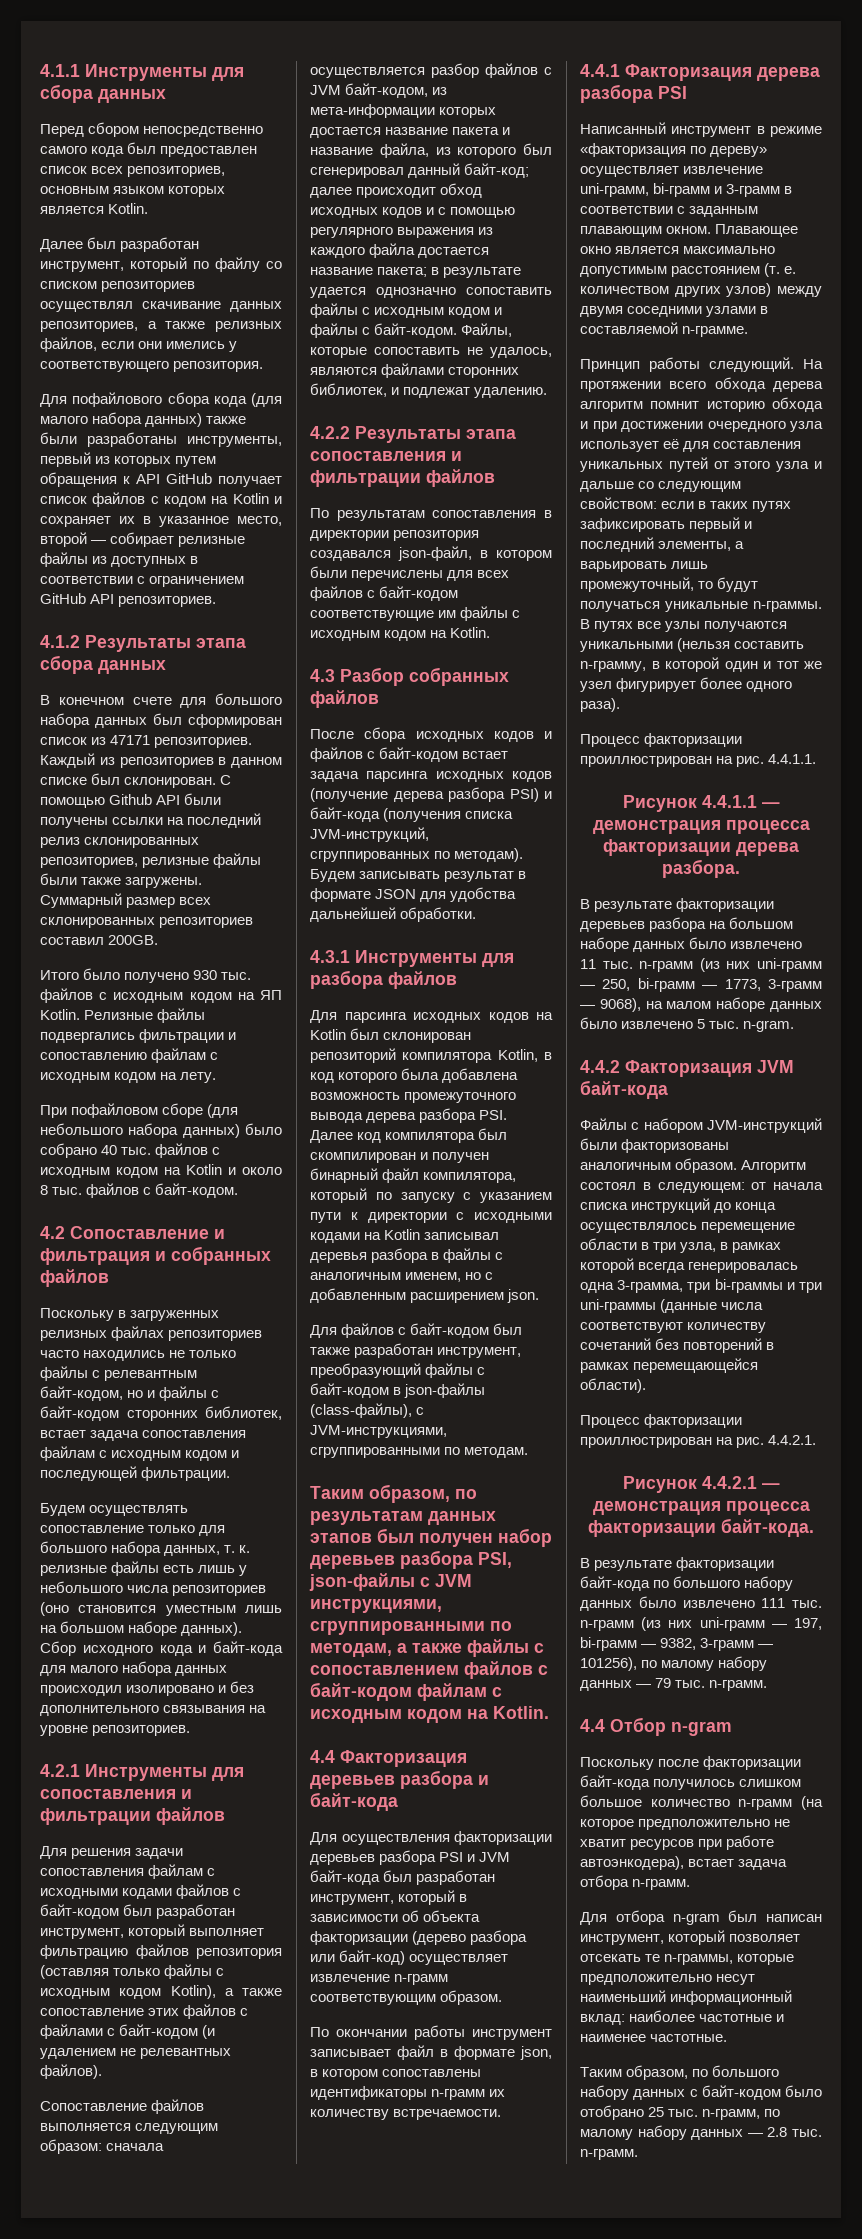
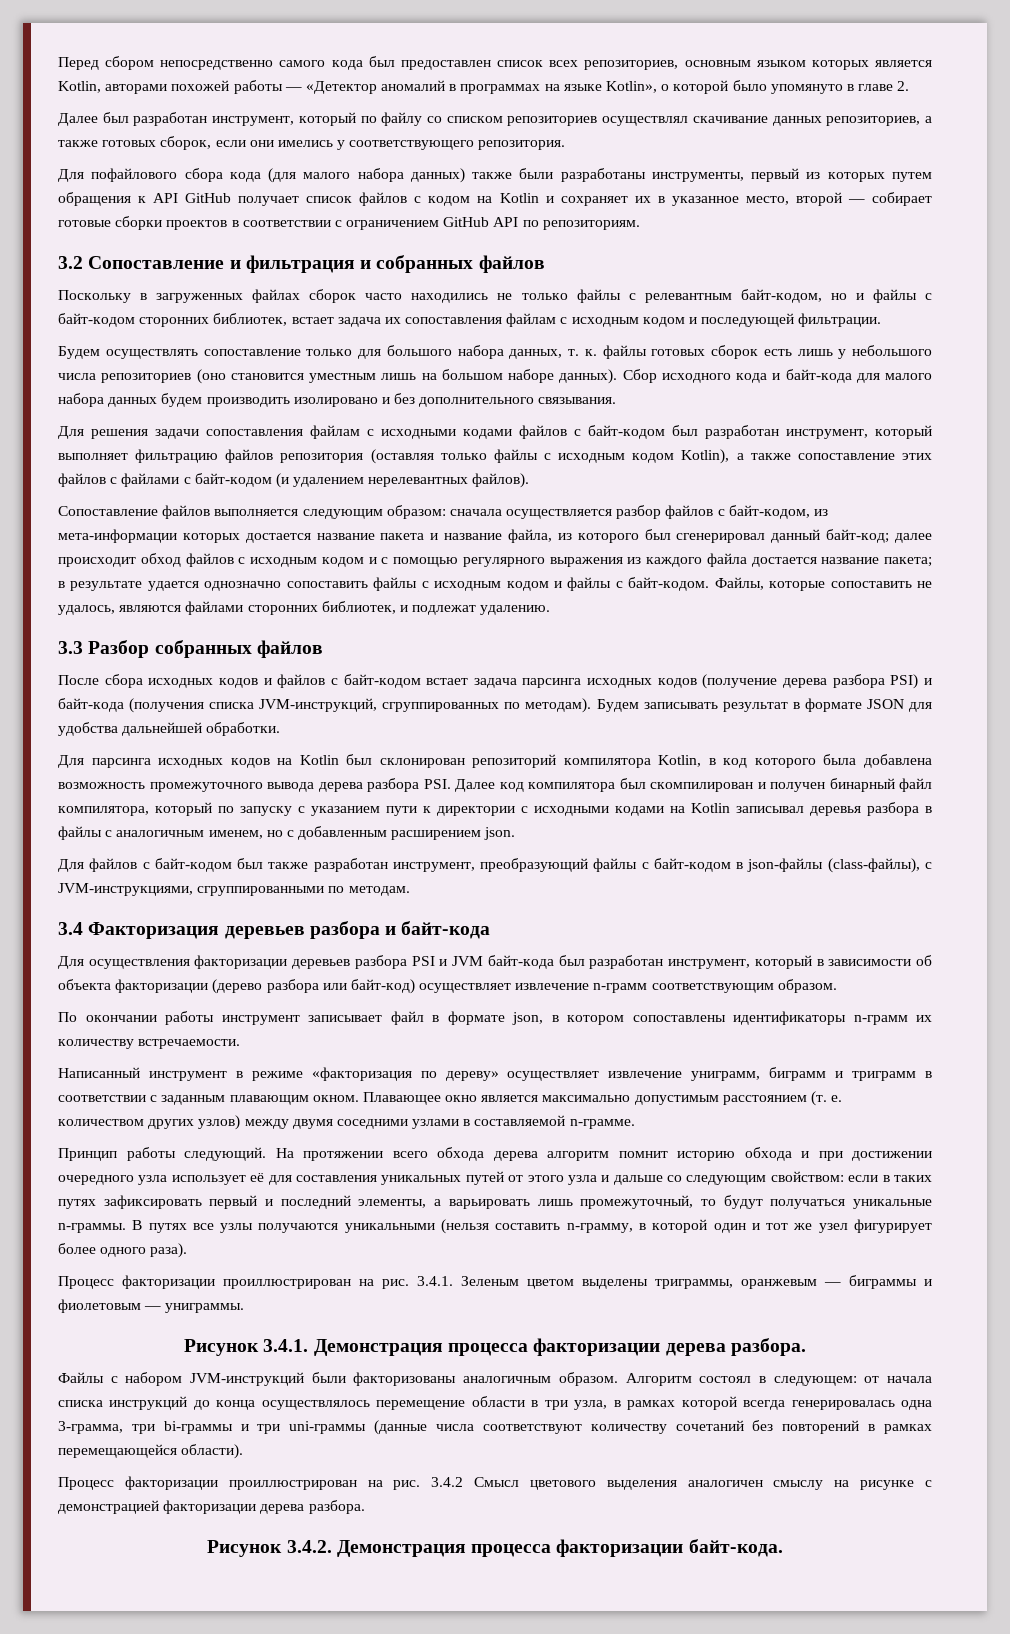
- 4.1.1 Инструменты для сбора данных
- Перед сбором непосредственно самого кода был предоставлен список всех репозиториев, основным языком которых является Kotlin.
+ Перед сбором непосредственно самого кода был предоставлен список всех репозиториев, основным языком которых является Kotlin, авторами похожей работы — «Детектор аномалий в программах на языке Kotlin», о которой было упомянуто в главе 2.
- Далее был разработан инструмент, который по файлу со списком репозиториев осуществлял скачивание данных репозиториев, а также релизных файлов, если они имелись у соответствующего репозитория.
+ Далее был разработан инструмент, который по файлу со списком репозиториев осуществлял скачивание данных репозиториев, а также готовых сборок, если они имелись у соответствующего репозитория.
- Для пофайлового сбора кода (для малого набора данных) также были разработаны инструменты, первый из которых путем обращения к API GitHub получает список файлов с кодом на Kotlin и сохраняет их в указанное место, второй — собирает релизные файлы из доступных в соответствии с ограничением GitHub API репозиториев.
- 4.1.2 Результаты этапа сбора данных
- В конечном счете для большого набора данных был сформирован список из 47171 репозиториев. Каждый из репозиториев в данном списке был склонирован. С помощью Github API были получены ссылки на последний релиз склонированных репозиториев, релизные файлы были также загружены. Суммарный размер всех склонированных репозиториев составил 200GB.
- Итого было получено 930 тыс. файлов с исходным кодом на ЯП Kotlin. Релизные файлы подвергались фильтрации и сопоставлению файлам с исходным кодом на лету.
- При пофайловом сборе (для небольшого набора данных) было собрано 40 тыс. файлов с исходным кодом на Kotlin и около 8 тыс. файлов с байт-кодом.
- 4.2 Сопоставление и фильтрация и собранных файлов
+ Для пофайлового сбора кода (для малого набора данных) также были разработаны инструменты, первый из которых путем обращения к API GitHub получает список файлов с кодом на Kotlin и сохраняет их в указанное место, второй — собирает готовые сборки проектов в соответствии с ограничением GitHub API по репозиториям.
+ 3.2 Сопоставление и фильтрация и собранных файлов
- Поскольку в загруженных релизных файлах репозиториев часто находились не только файлы с релевантным байт-кодом, но и файлы с байт-кодом сторонних библиотек, встает задача сопоставления файлам с исходным кодом и последующей фильтрации.
+ Поскольку в загруженных файлах сборок часто находились не только файлы с релевантным байт-кодом, но и файлы с байт-кодом сторонних библиотек, встает задача их сопоставления файлам с исходным кодом и последующей фильтрации.
- Будем осуществлять сопоставление только для большого набора данных, т. к. релизные файлы есть лишь у небольшого числа репозиториев (оно становится уместным лишь на большом наборе данных).
+ Будем осуществлять сопоставление только для большого набора данных, т. к. файлы готовых сборок есть лишь у небольшого числа репозиториев (оно становится уместным лишь на большом наборе данных).
- Сбор исходного кода и байт-кода для малого набора данных происходил изолировано и без дополнительного связывания на уровне репозиториев.
- 4.2.1 Инструменты для сопоставления и фильтрации файлов
+ Сбор исходного кода и байт-кода для малого набора данных будем производить изолировано и без дополнительного связывания.
- Для решения задачи сопоставления файлам с исходными кодами файлов с байт-кодом был разработан инструмент, который выполняет фильтрацию файлов репозитория (оставляя только файлы с исходным кодом Kotlin), а также сопоставление этих файлов с файлами с байт-кодом (и удалением не релевантных файлов).
+ Для решения задачи сопоставления файлам с исходными кодами файлов с байт-кодом был разработан инструмент, который выполняет фильтрацию файлов репозитория (оставляя только файлы с исходным кодом Kotlin), а также сопоставление этих файлов с файлами с байт-кодом (и удалением нерелевантных файлов).
- Сопоставление файлов выполняется следующим образом: сначала осуществляется разбор файлов с JVM байт-кодом, из мета-информации которых достается название пакета и название файла, из которого был сгенерировал данный байт-код; далее происходит обход исходных кодов и с помощью регулярного выражения из каждого файла достается название пакета; в результате удается однозначно сопоставить файлы с исходным кодом и файлы с байт-кодом.
+ Сопоставление файлов выполняется следующим образом: сначала осуществляется разбор файлов с байт-кодом, из мета-информации которых достается название пакета и название файла, из которого был сгенерировал данный байт-код; далее происходит обход файлов с исходным кодом и с помощью регулярного выражения из каждого файла достается название пакета; в результате удается однозначно сопоставить файлы с исходным кодом и файлы с байт-кодом.
- 4.2.2 Результаты этапа сопоставления и фильтрации файлов
- По результатам сопоставления в директории репозитория создавался json-файл, в котором были перечислены для всех файлов с байт-кодом соответствующие им файлы с исходным кодом на Kotlin.
- 4.3 Разбор собранных файлов
+ 3.3 Разбор собранных файлов
- 4.3.1 Инструменты для разбора файлов
- Таким образом, по результатам данных этапов был получен набор деревьев разбора PSI, json-файлы с JVM инструкциями, сгруппированными по методам, а также файлы с сопоставлением файлов с байт-кодом файлам с исходным кодом на Kotlin.
- 4.4 Факторизация деревьев разбора и байт-кода
+ 3.4 Факторизация деревьев разбора и байт-кода
- 4.4.1 Факторизация дерева разбора PSI
- Написанный инструмент в режиме «факторизация по дереву» осуществляет извлечение uni-грамм, bi-грамм и 3-грамм в соответствии с заданным плавающим окном.
+ Написанный инструмент в режиме «факторизация по дереву» осуществляет извлечение униграмм, биграмм и триграмм в соответствии с заданным плавающим окном.
- 4.4.1.1.
- Рисунок 4.4.1.1 — демонстрация процесса факторизации дерева разбора.
- В результате факторизации деревьев разбора на большом наборе данных было извлечено 11 тыс. n-грамм (из них uni-грамм — 250, bi-грамм — 1773, 3-грамм — 9068), на малом наборе данных было извлечено 5 тыс. n-gram.
- 4.4.2 Факторизация JVM байт-кода
+ 3.4.1. Зеленым цветом выделены триграммы, оранжевым — биграммы и фиолетовым — униграммы.
+ Рисунок 3.4.1. Демонстрация процесса факторизации дерева разбора.
- 4.4.2.1.
- Рисунок 4.4.2.1 — демонстрация процесса факторизации байт-кода.
- В результате факторизации байт-кода по большого набору данных было извлечено 111 тыс. n-грамм (из них uni-грамм — 197, bi-грамм — 9382, 3-грамм — 101256), по малому набору данных — 79 тыс. n-грамм.
- 4.4 Отбор n-gram
- Поскольку после факторизации байт-кода получилось слишком большое количество n-грамм (на которое предположительно не хватит ресурсов при работе автоэнкодера), встает задача отбора n-грамм.
- Для отбора n-gram был написан инструмент, который позволяет отсекать те n-граммы, которые предположительно несут наименьший информационный вклад: наиболее частотные и наименее частотные.
- Таким образом, по большого набору данных с байт-кодом было отобрано 25 тыс. n-грамм, по малому набору данных — 2.8 тыс. n-грамм.
+ 3.4.2 Смысл цветового выделения аналогичен смыслу на рисунке с демонстрацией факторизации дерева разбора.
+ Рисунок 3.4.2. Демонстрация процесса факторизации байт-кода.

